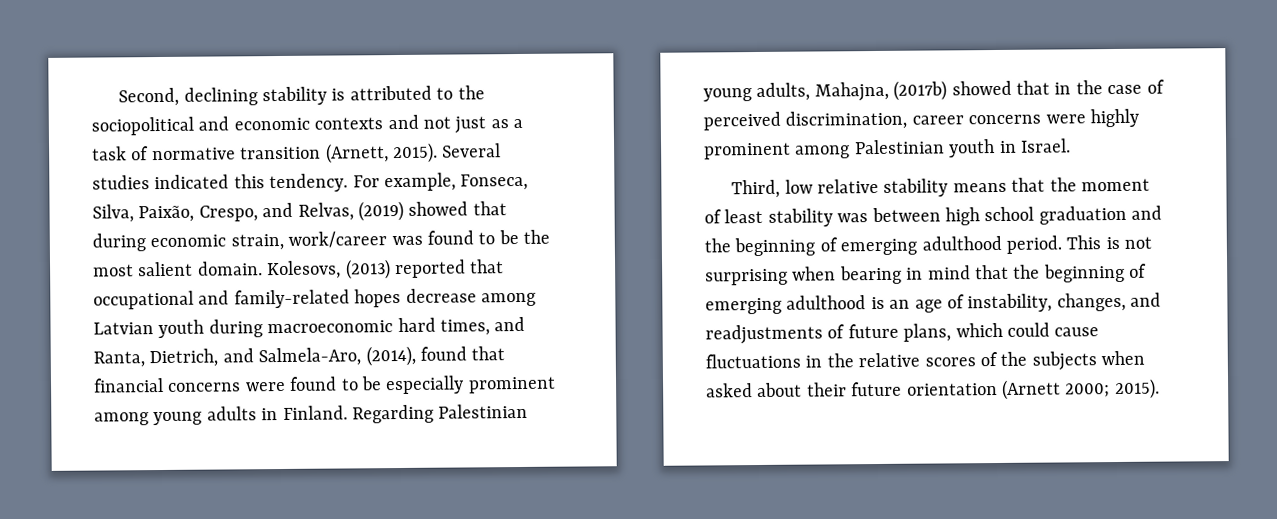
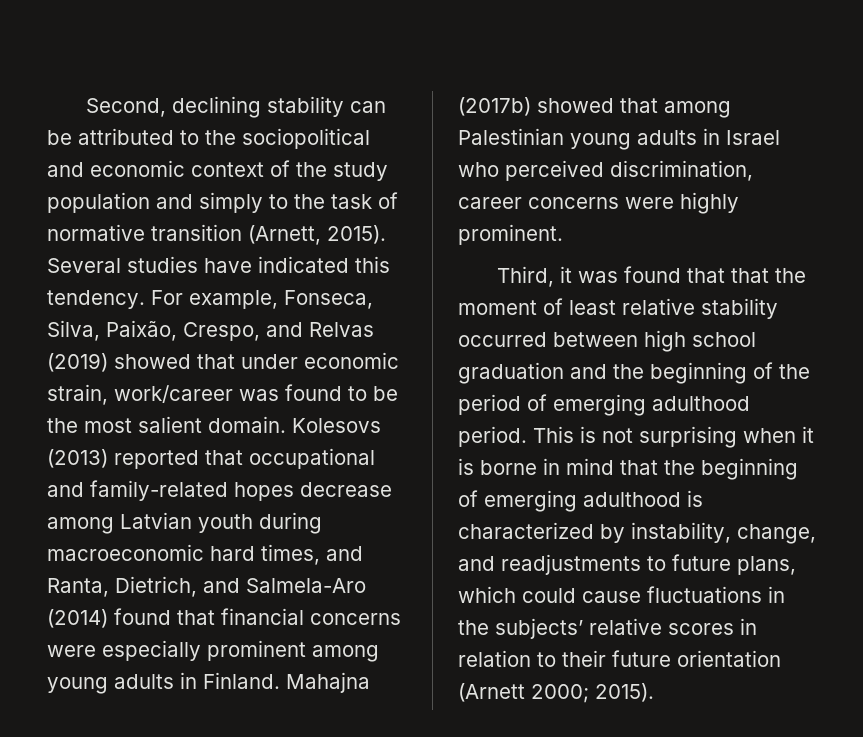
- Second, declining stability is attributed to the sociopolitical and economic contexts and not just as a task of normative transition (Arnett, 2015).
+ Second, declining stability can be attributed to the sociopolitical and economic context of the study population and simply to the task of normative transition (Arnett, 2015).
- Several studies indicated this tendency.
+ Several studies have indicated this tendency.
- For example, Fonseca, Silva, Paixão, Crespo, and Relvas, (2019) showed that during economic strain, work/career was found to be the most salient domain.
+ For example, Fonseca, Silva, Paixão, Crespo, and Relvas (2019) showed that under economic strain, work/career was found to be the most salient domain.
- Kolesovs, (2013) reported that occupational and family-related hopes decrease among Latvian youth during macroeconomic hard times, and Ranta, Dietrich, and Salmela-Aro, (2014), found that financial concerns were found to be especially prominent among young adults in Finland.
+ Kolesovs (2013) reported that occupational and family-related hopes decrease among Latvian youth during macroeconomic hard times, and Ranta, Dietrich, and Salmela-Aro (2014) found that financial concerns were especially prominent among young adults in Finland.
- Regarding Palestinian young adults, Mahajna, (2017b) showed that in the case of perceived discrimination, career concerns were highly prominent among Palestinian youth in Israel.
- Third, low relative stability means that the moment of least stability was between high school graduation and the beginning of emerging adulthood period.
+ Mahajna (2017b) showed that among Palestinian young adults in Israel who perceived discrimination, career concerns were highly prominent.
+ Third, it was found that that the moment of least relative stability occurred between high school graduation and the beginning of the period of emerging adulthood period.
- This is not surprising when bearing in mind that the beginning of emerging adulthood is an age of instability, changes, and readjustments of future plans, which could cause fluctuations in the relative scores of the subjects when asked about their future orientation (Arnett 2000; 2015).
+ This is not surprising when it is borne in mind that the beginning of emerging adulthood is characterized by instability, change, and readjustments to future plans, which could cause fluctuations in the subjects’ relative scores in relation to their future orientation (Arnett 2000; 2015).

